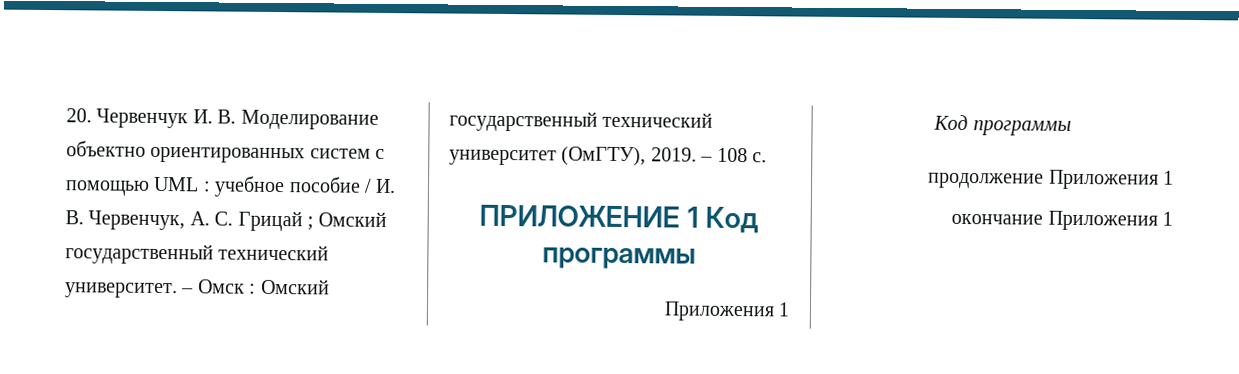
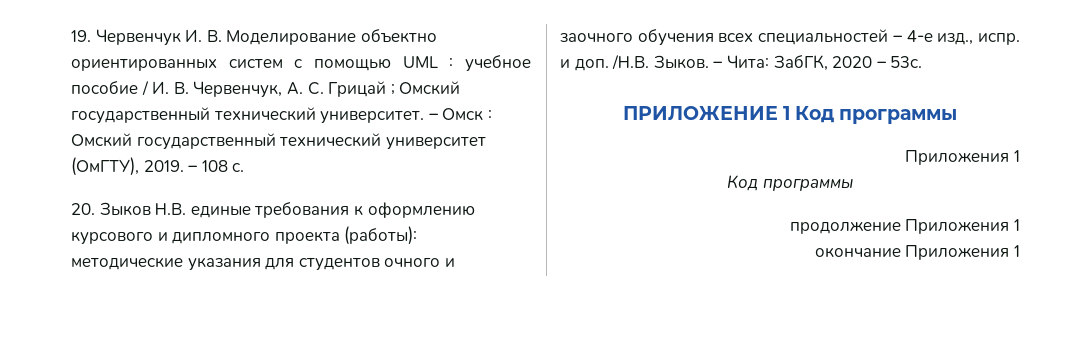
- 20. Червенчук И. В. Моделирование объектно ориентированных систем с помощью UML : учебное пособие / И. В. Червенчук, А. С. Грицай ; Омский государственный технический университет.
+ 19. Червенчук И. В. Моделирование объектно ориентированных систем с помощью UML : учебное пособие / И. В. Червенчук, А. С. Грицай ; Омский государственный технический университет.
+ 20. Зыков Н.В. единые требования к оформлению курсового и дипломного проекта (работы): методические указания для студентов очного и заочного обучения всех специальностей – 4-е изд., испр. и доп. /Н.В. Зыков. – Чита: ЗабГК, 2020 – 53с.

